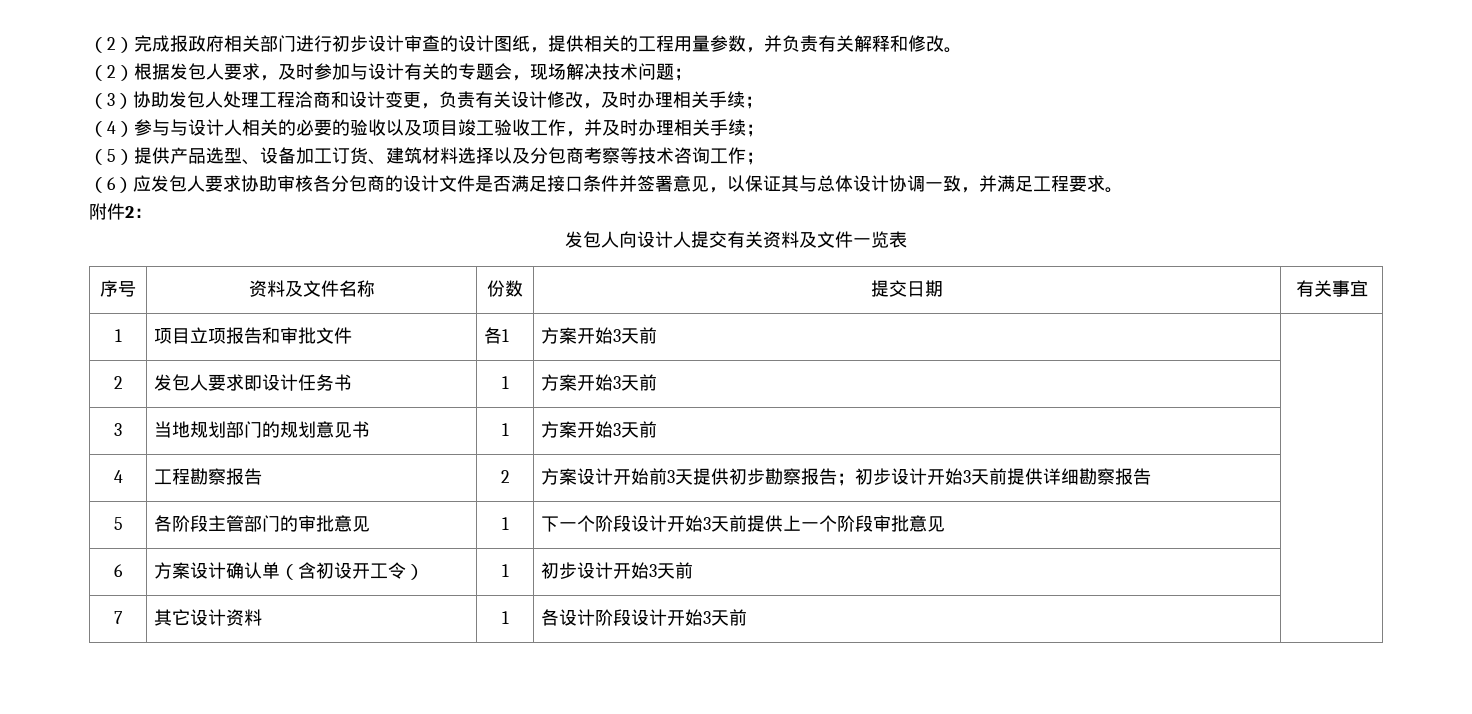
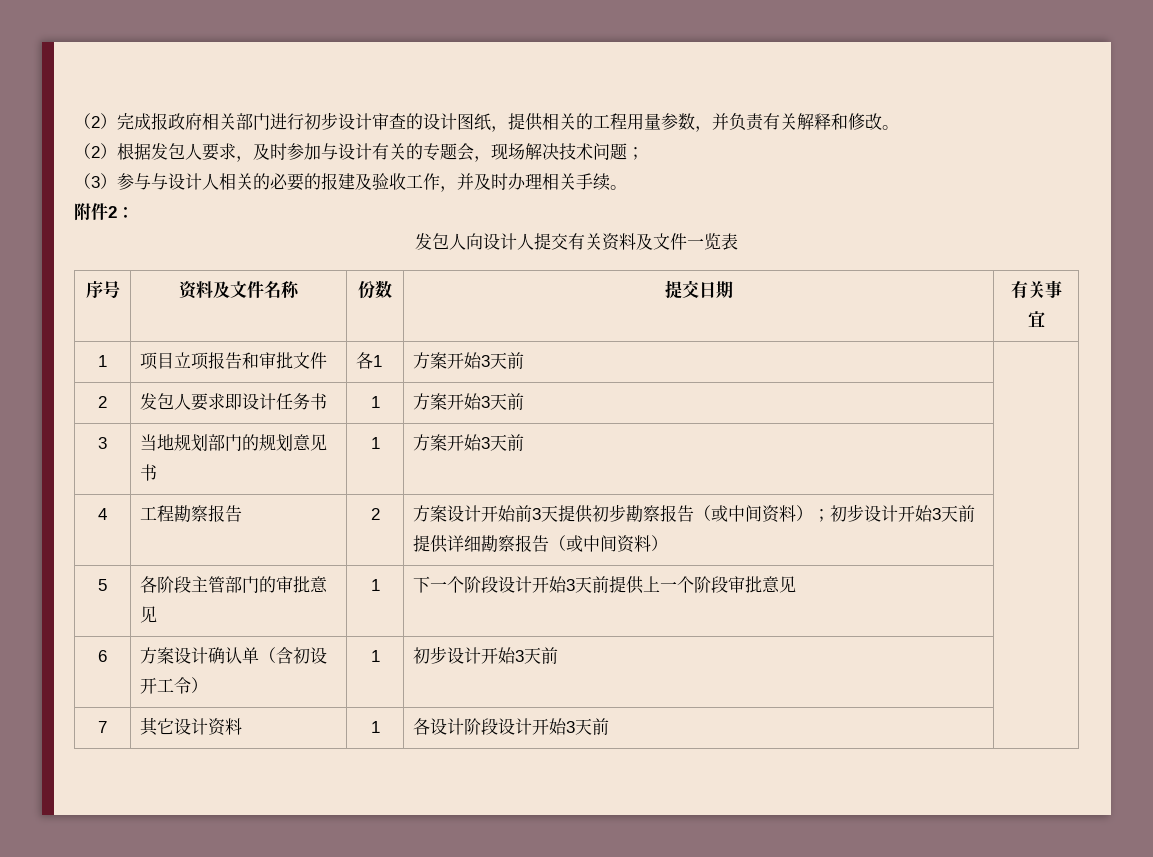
- （3）协助发包人处理工程洽商和设计变更，负责有关设计修改，及时办理相关手续；
- （4）参与与设计人相关的必要的验收以及项目竣工验收工作，并及时办理相关手续；
- （5）提供产品选型、设备加工订货、建筑材料选择以及分包商考察等技术咨询工作；
- （6）应发包人要求协助审核各分包商的设计文件是否满足接口条件并签署意见，以保证其与总体设计协调一致，并满足工程要求。
+ （3）参与与设计人相关的必要的报建及验收工作，并及时办理相关手续。
- 4 | 工程勘察报告 | 2 | 方案设计开始前3天提供初步勘察报告；初步设计开始3天前提供详细勘察报告 |
+ 4 | 工程勘察报告 | 2 | 方案设计开始前3天提供初步勘察报告（或中间资料）；初步设计开始3天前提供详细勘察报告（或中间资料） |

